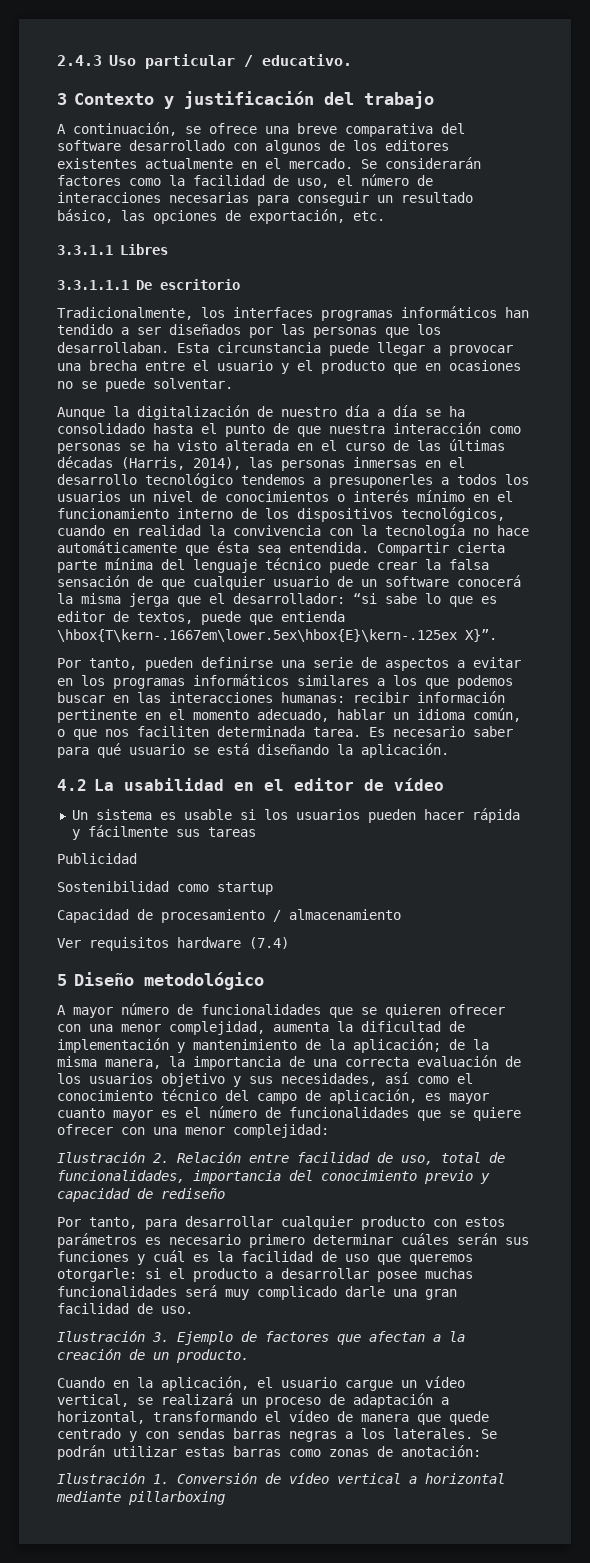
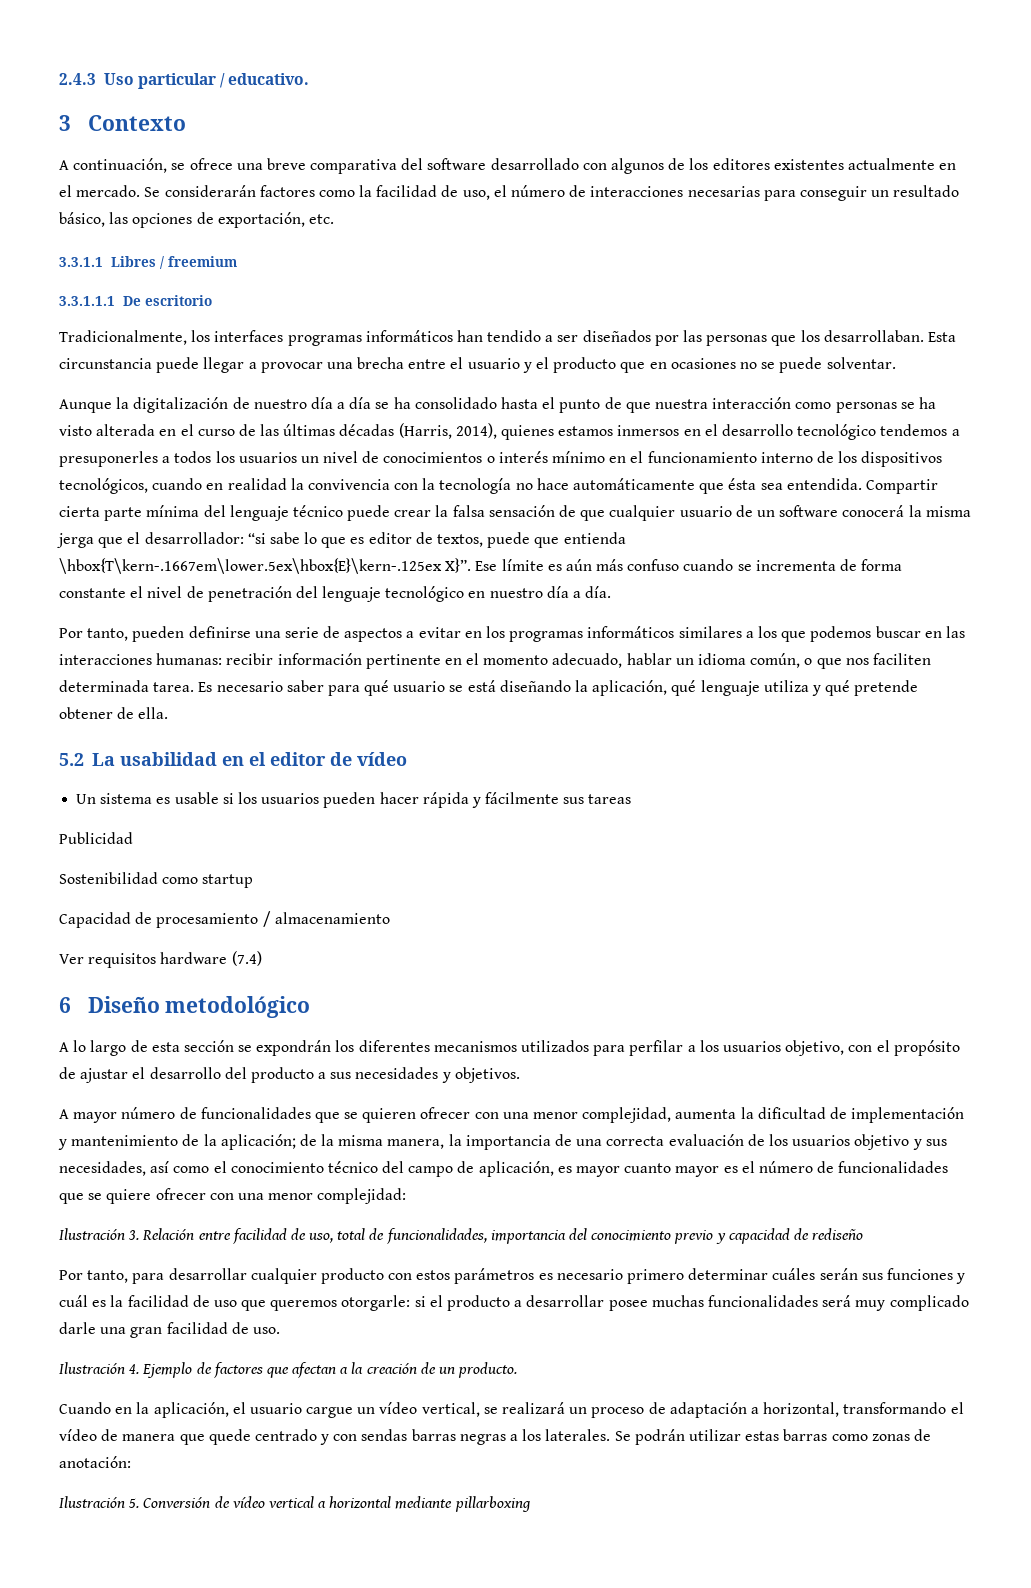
- 3 Contexto y justificación del trabajo
+ 3 Contexto
- 3.3.1.1 Libres
+ 3.3.1.1 Libres / freemium
- Aunque la digitalización de nuestro día a día se ha consolidado hasta el punto de que nuestra interacción como personas se ha visto alterada en el curso de las últimas décadas (Harris, 2014), las personas inmersas en el desarrollo tecnológico tendemos a presuponerles a todos los usuarios un nivel de conocimientos o interés mínimo en el funcionamiento interno de los dispositivos tecnológicos, cuando en realidad la convivencia con la tecnología no hace automáticamente que ésta sea entendida.
+ Aunque la digitalización de nuestro día a día se ha consolidado hasta el punto de que nuestra interacción como personas se ha visto alterada en el curso de las últimas décadas (Harris, 2014), quienes estamos inmersos en el desarrollo tecnológico tendemos a presuponerles a todos los usuarios un nivel de conocimientos o interés mínimo en el funcionamiento interno de los dispositivos tecnológicos, cuando en realidad la convivencia con la tecnología no hace automáticamente que ésta sea entendida.
- Compartir cierta parte mínima del lenguaje técnico puede crear la falsa sensación de que cualquier usuario de un software conocerá la misma jerga que el desarrollador: “si sabe lo que es editor de textos, puede que entienda \hbox{T\kern-.1667em\lower.5ex\hbox{E}\kern-.125ex X}”.
+ Compartir cierta parte mínima del lenguaje técnico puede crear la falsa sensación de que cualquier usuario de un software conocerá la misma jerga que el desarrollador: “si sabe lo que es editor de textos, puede que entienda \hbox{T\kern-.1667em\lower.5ex\hbox{E}\kern-.125ex X}”. Ese límite es aún más confuso cuando se incrementa de forma constante el nivel de penetración del lenguaje tecnológico en nuestro día a día.
- Es necesario saber para qué usuario se está diseñando la aplicación.
- 4.2 La usabilidad en el editor de vídeo
+ Es necesario saber para qué usuario se está diseñando la aplicación, qué lenguaje utiliza y qué pretende obtener de ella.
+ 5.2 La usabilidad en el editor de vídeo
- 5 Diseño metodológico
+ 6 Diseño metodológico
+ A lo largo de esta sección se expondrán los diferentes mecanismos utilizados para perfilar a los usuarios objetivo, con el propósito de ajustar el desarrollo del producto a sus necesidades y objetivos.
- Ilustración 2. Relación entre facilidad de uso, total de funcionalidades, importancia del conocimiento previo y capacidad de rediseño
+ Ilustración 3. Relación entre facilidad de uso, total de funcionalidades, importancia del conocimiento previo y capacidad de rediseño
- Ilustración 3. Ejemplo de factores que afectan a la creación de un producto.
+ Ilustración 4. Ejemplo de factores que afectan a la creación de un producto.
- Ilustración 1. Conversión de vídeo vertical a horizontal mediante pillarboxing
+ Ilustración 5. Conversión de vídeo vertical a horizontal mediante pillarboxing

